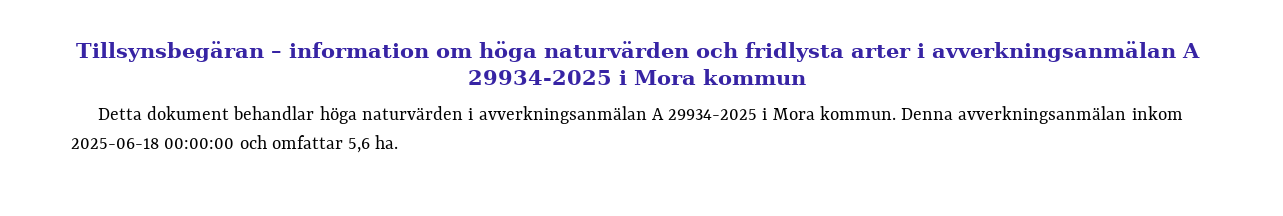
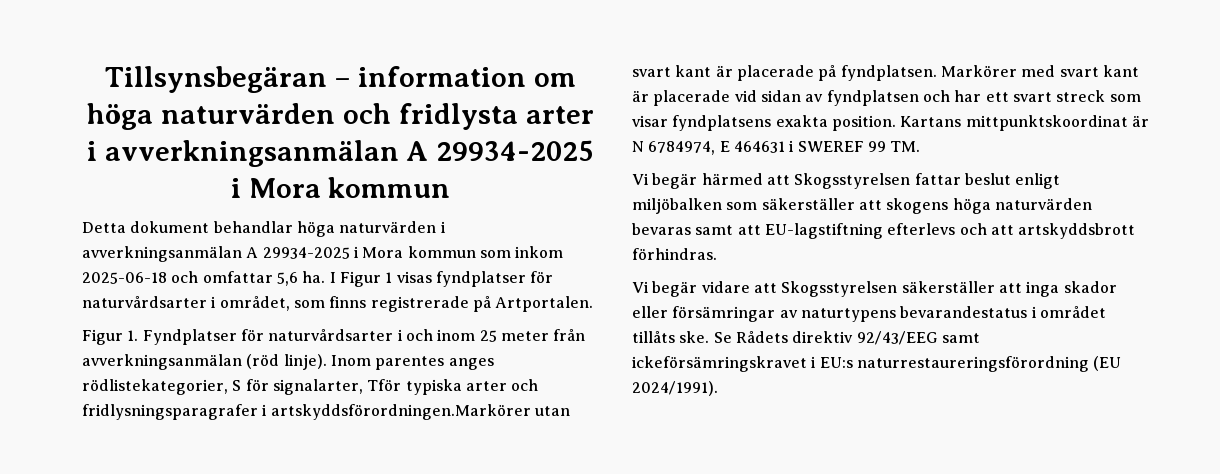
- Detta dokument behandlar höga naturvärden i avverkningsanmälan A 29934-2025 i Mora kommun. Denna avverkningsanmälan inkom 2025-06-18 00:00:00 och omfattar 5,6 ha.
+ Detta dokument behandlar höga naturvärden i avverkningsanmälan A 29934-2025 i Mora kommun som inkom 2025-06-18 och omfattar 5,6 ha.
+ I Figur 1 visas fyndplatser för naturvårdsarter i området, som finns registrerade på Artportalen.
+ Figur 1. Fyndplatser för naturvårdsarter i och inom 25 meter från avverkningsanmälan (röd linje). Inom parentes anges rödlistekategorier, S för signalarter, Tför typiska arter och fridlysningsparagrafer i artskyddsförordningen.Markörer utan svart kant är placerade på fyndplatsen. Markörer med svart kant är placerade vid sidan av fyndplatsen och har ett svart streck som visar fyndplatsens exakta position. Kartans mittpunktskoordinat är N 6784974, E 464631 i SWEREF 99 TM.
+ Vi begär härmed att Skogsstyrelsen fattar beslut enligt miljöbalken som säkerställer att skogens höga naturvärden bevaras samt att EU-lagstiftning efterlevs och att artskyddsbrott förhindras.
+ Vi begär vidare att Skogsstyrelsen säkerställer att inga skador eller försämringar av naturtypens bevarandestatus i området tillåts ske. Se Rådets direktiv 92/43/EEG samt ickeförsämringskravet i EU:s naturrestaureringsförordning (EU 2024/1991).

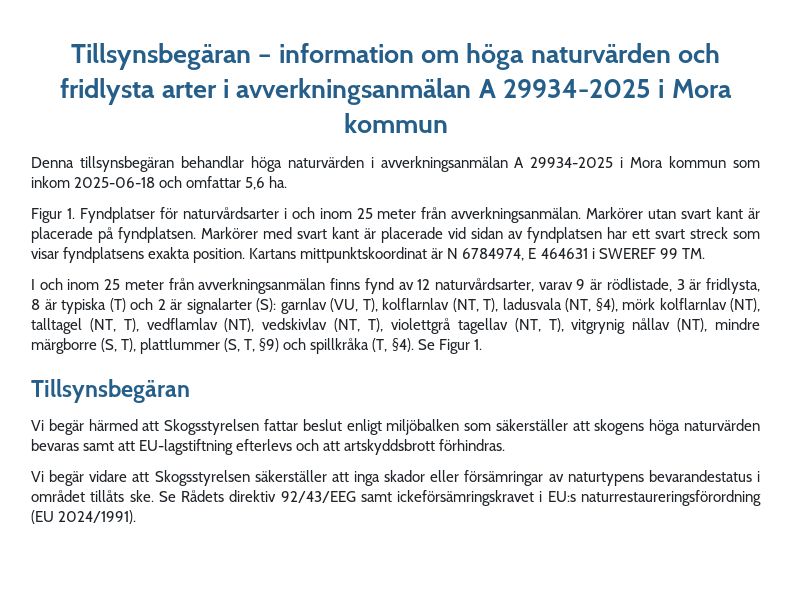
- Detta dokument behandlar höga naturvärden i avverkningsanmälan A 29934-2025 i Mora kommun som inkom 2025-06-18 och omfattar 5,6 ha. I Figur 1 visas fyndplatser för naturvårdsarter i området, som finns registrerade på Artportalen.
+ Denna tillsynsbegäran behandlar höga naturvärden i avverkningsanmälan A 29934-2025 i Mora kommun som inkom 2025-06-18 och omfattar 5,6 ha.
- Figur 1. Fyndplatser för naturvårdsarter i och inom 25 meter från avverkningsanmälan (röd linje). Inom parentes anges rödlistekategorier, S för signalarter, Tför typiska arter och fridlysningsparagrafer i artskyddsförordningen.Markörer utan svart kant är placerade på fyndplatsen.
+ Figur 1. Fyndplatser för naturvårdsarter i och inom 25 meter från avverkningsanmälan. Markörer utan svart kant är placerade på fyndplatsen.
- Markörer med svart kant är placerade vid sidan av fyndplatsen och har ett svart streck som visar fyndplatsens exakta position.
+ Markörer med svart kant är placerade vid sidan av fyndplatsen har ett svart streck som visar fyndplatsens exakta position.
+ I och inom 25 meter från avverkningsanmälan finns fynd av 12 naturvårdsarter, varav 9 är rödlistade, 3 är fridlysta, 8 är typiska (T) och 2 är signalarter (S): garnlav (VU, T), kolflarnlav (NT, T), ladusvala (NT, §4), mörk kolflarnlav (NT), talltagel (NT, T), vedflamlav (NT), vedskivlav (NT, T), violettgrå tagellav (NT, T), vitgrynig nållav (NT), mindre märgborre (S, T), plattlummer (S, T, §9) och spillkråka (T, §4). Se Figur 1.
+ Tillsynsbegäran

